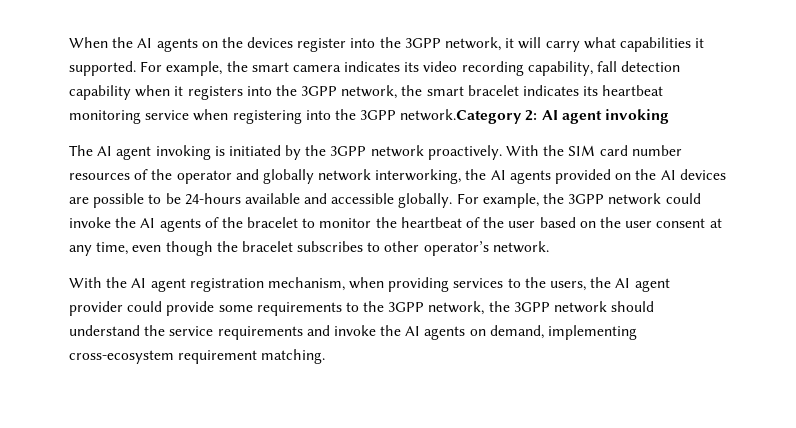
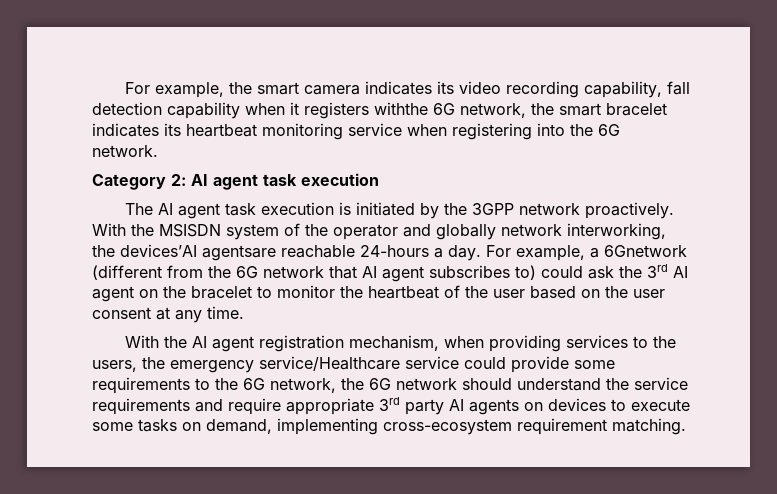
- When the AI agents on the devices register into the 3GPP network, it will carry what capabilities it supported. For example, the smart camera indicates its video recording capability, fall detection capability when it registers into the 3GPP network, the smart bracelet indicates its heartbeat monitoring service when registering into the 3GPP network.Category 2: AI agent invoking
+ For example, the smart camera indicates its video recording capability, fall detection capability when it registers withthe 6G network, the smart bracelet indicates its heartbeat monitoring service when registering into the 6G network.
+ Category 2: AI agent task execution
- The AI agent invoking is initiated by the 3GPP network proactively.
+ The AI agent task execution is initiated by the 3GPP network proactively.
- With the SIM card number resources of the operator and globally network interworking, the AI agents provided on the AI devices are possible to be 24-hours available and accessible globally. For example, the 3GPP network could invoke the AI agents of the bracelet to monitor the heartbeat of the user based on the user consent at any time, even though the bracelet subscribes to other operator’s network.
+ With the MSISDN system of the operator and globally network interworking, the devices’AI agentsare reachable 24-hours a day. For example, a 6Gnetwork (different from the 6G network that AI agent subscribes to) could ask the 3rd AI agent on the bracelet to monitor the heartbeat of the user based on the user consent at any time.
- With the AI agent registration mechanism, when providing services to the users, the AI agent provider could provide some requirements to the 3GPP network, the 3GPP network should understand the service requirements and invoke the AI agents on demand, implementing cross-ecosystem requirement matching.
+ With the AI agent registration mechanism, when providing services to the users, the emergency service/Healthcare service could provide some requirements to the 6G network, the 6G network should understand the service requirements and require appropriate 3rd party AI agents on devices to execute some tasks on demand, implementing cross-ecosystem requirement matching.

